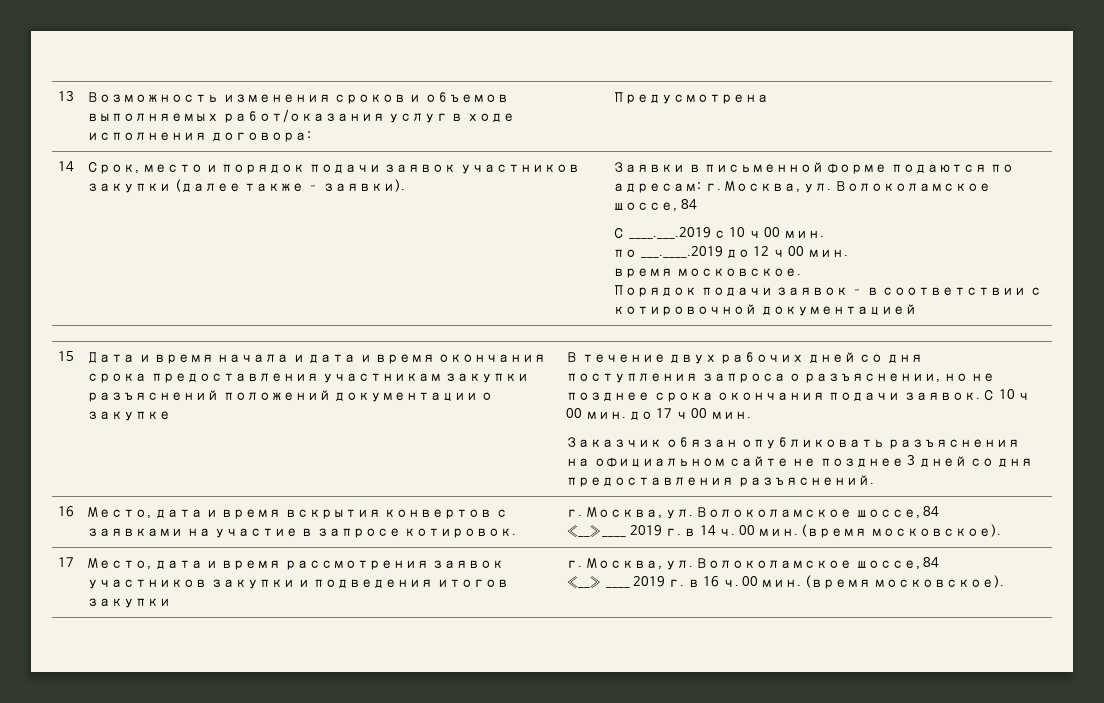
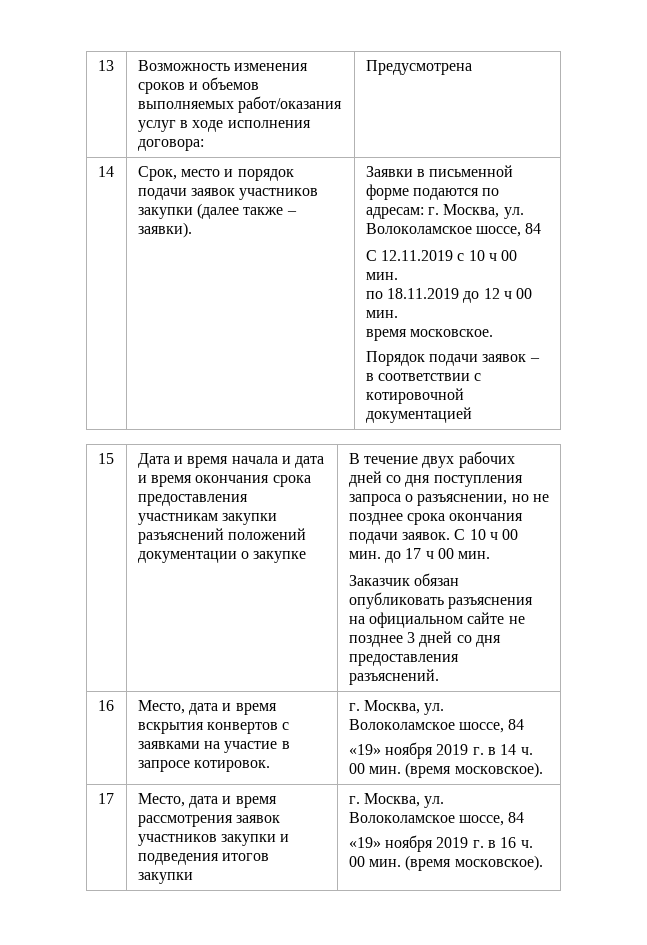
- С ____.___.2019 с 10 ч 00 мин.
+ С 12.11.2019 с 10 ч 00 мин.
- по ___.____.2019 до 12 ч 00 мин.
+ по 18.11.2019 до 12 ч 00 мин.
  16 | Место, дата и время вскрытия конвертов с заявками на участие в запросе котировок. | г. Москва, ул. Волоколамское шоссе, 84
- «__»____ 2019 г. в 14 ч. 00 мин. (время московское).
+ «19» ноября 2019 г. в 14 ч. 00 мин. (время московское).
  17 | Место, дата и время рассмотрения заявок участников закупки и подведения итогов закупки | г. Москва, ул. Волоколамское шоссе, 84
- «__» ____ 2019 г. в 16 ч. 00 мин. (время московское).
+ «19» ноября 2019 г. в 16 ч. 00 мин. (время московское).

